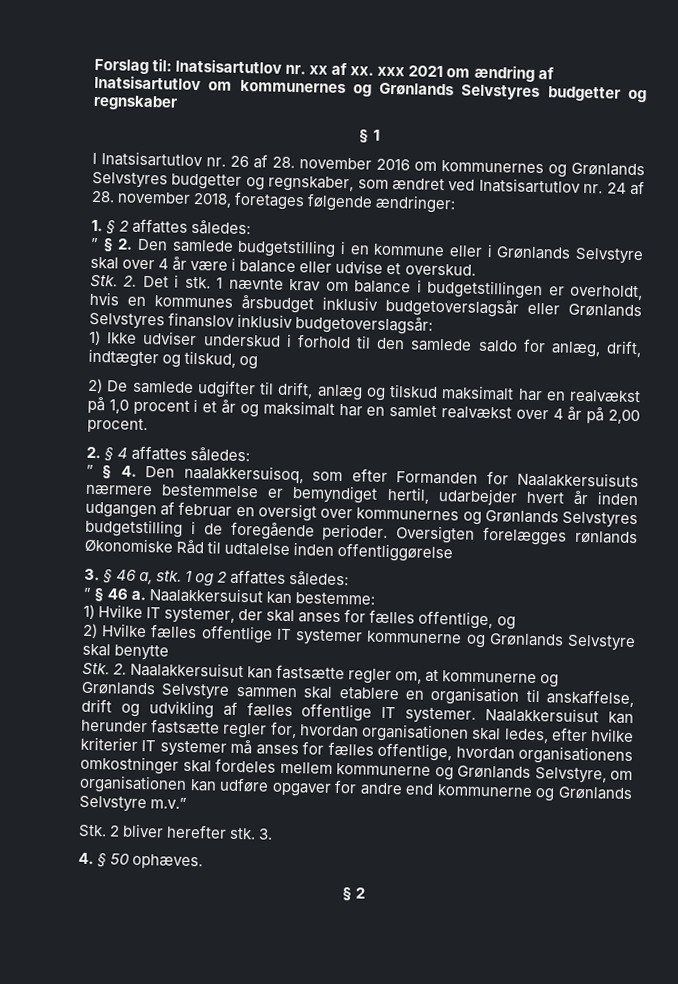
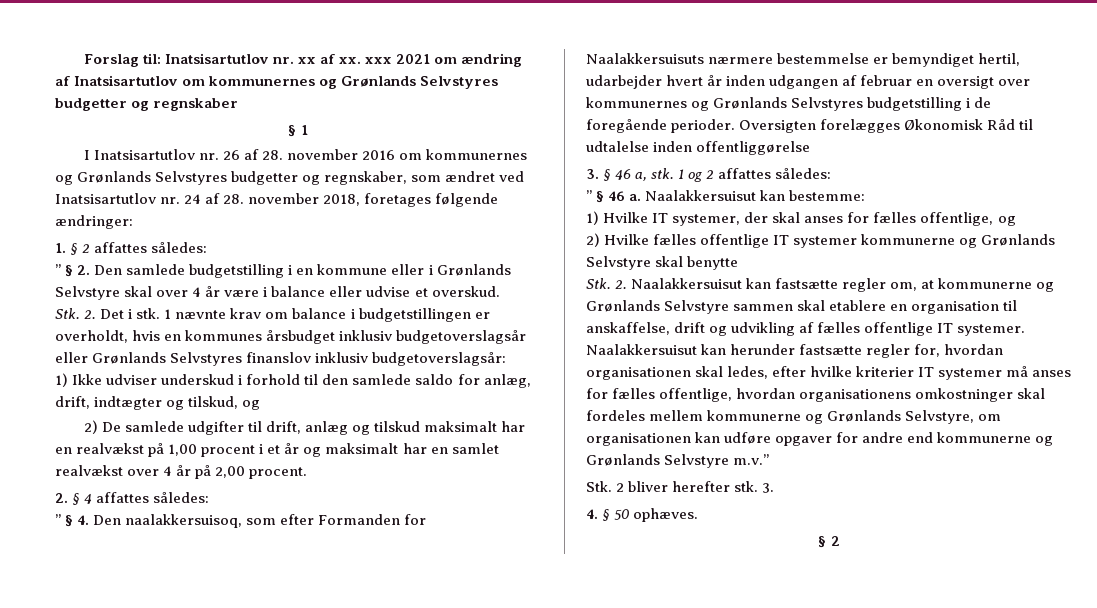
- 2) De samlede udgifter til drift, anlæg og tilskud maksimalt har en realvækst på 1,0 procent i et år og maksimalt har en samlet realvækst over 4 år på 2,00 procent.
+ 2) De samlede udgifter til drift, anlæg og tilskud maksimalt har en realvækst på 1,00 procent i et år og maksimalt har en samlet realvækst over 4 år på 2,00 procent.
- Oversigten forelægges rønlands Økonomiske Råd til udtalelse inden offentliggørelse
+ Oversigten forelægges Økonomisk Råd til udtalelse inden offentliggørelse

